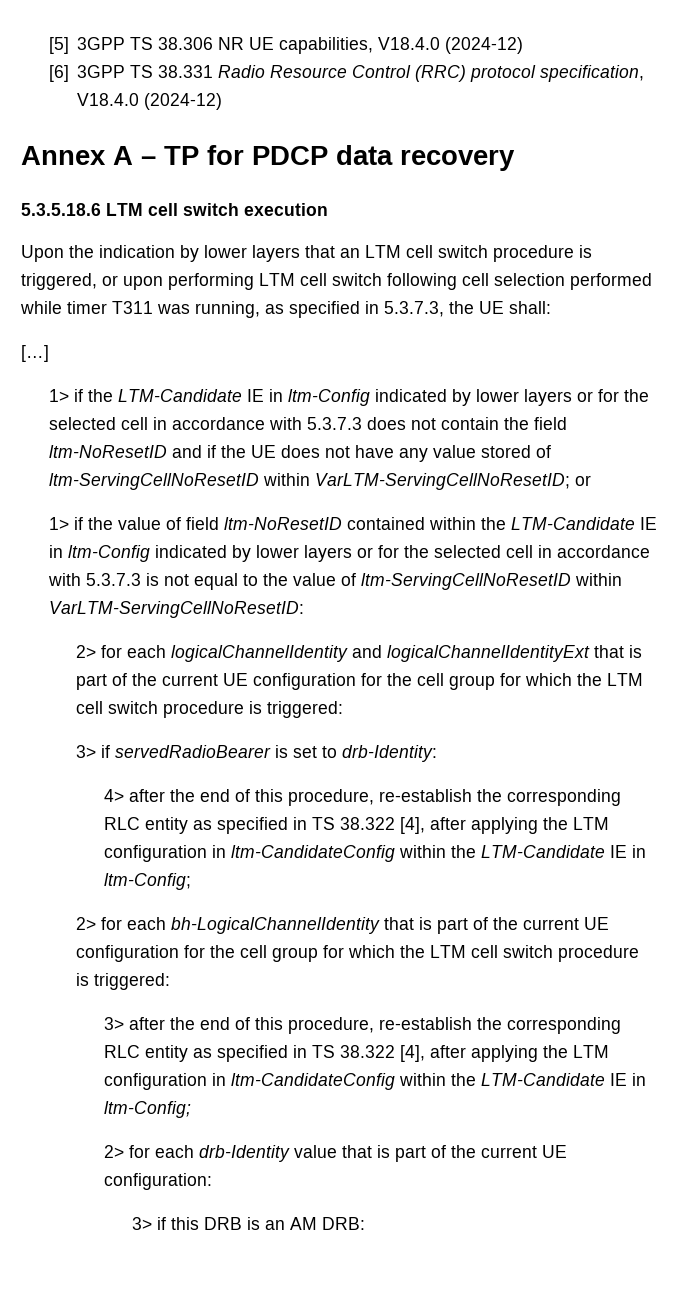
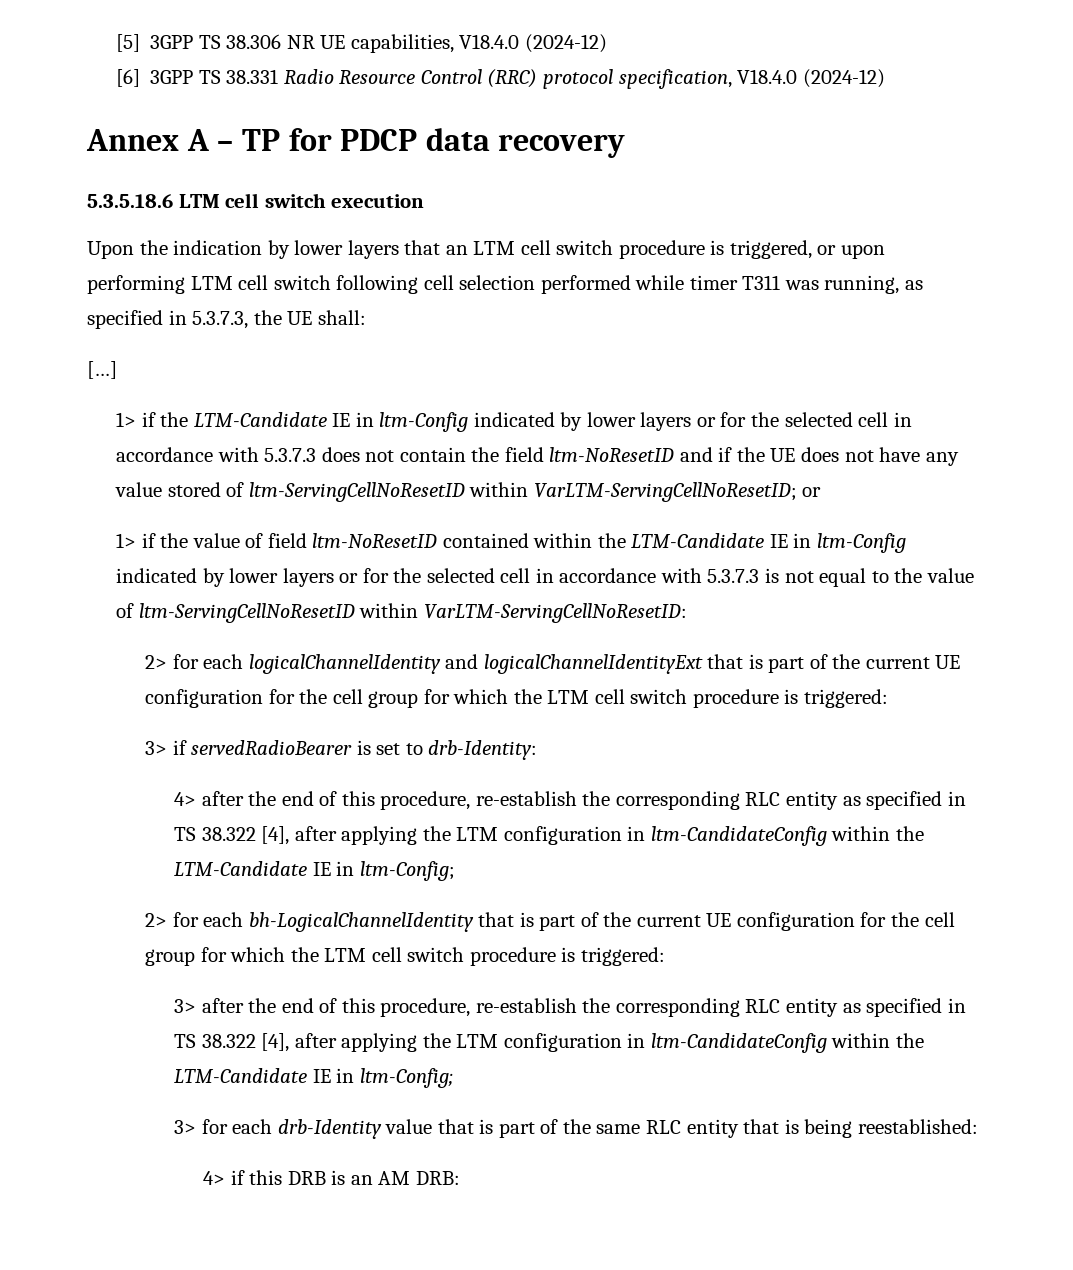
- 2> for each drb-Identity value that is part of the current UE configuration:
- 3> if this DRB is an AM DRB:
+ 3> for each drb-Identity value that is part of the same RLC entity that is being reestablished:
+ 4> if this DRB is an AM DRB:

